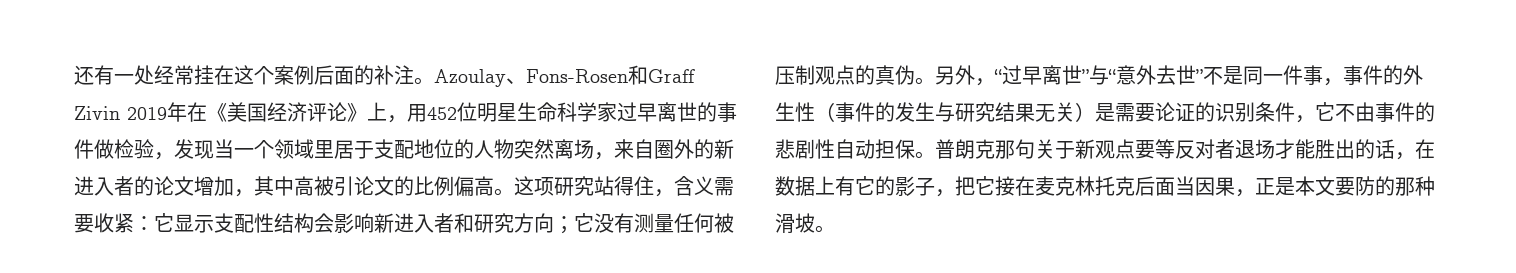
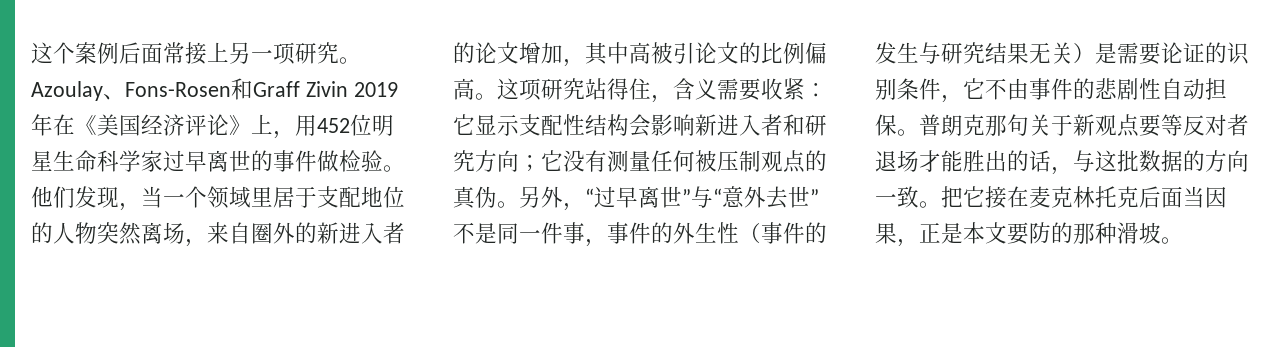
- 还有一处经常挂在这个案例后面的补注。
+ 这个案例后面常接上另一项研究。
- Azoulay、Fons-Rosen和Graff Zivin 2019年在《美国经济评论》上，用452位明星生命科学家过早离世的事件做检验，发现当一个领域里居于支配地位的人物突然离场，来自圈外的新进入者的论文增加，其中高被引论文的比例偏高。
+ Azoulay、Fons-Rosen和Graff Zivin 2019年在《美国经济评论》上，用452位明星生命科学家过早离世的事件做检验。他们发现，当一个领域里居于支配地位的人物突然离场，来自圈外的新进入者的论文增加，其中高被引论文的比例偏高。
- 普朗克那句关于新观点要等反对者退场才能胜出的话，在数据上有它的影子，把它接在麦克林托克后面当因果，正是本文要防的那种滑坡。
+ 普朗克那句关于新观点要等反对者退场才能胜出的话，与这批数据的方向一致。把它接在麦克林托克后面当因果，正是本文要防的那种滑坡。

